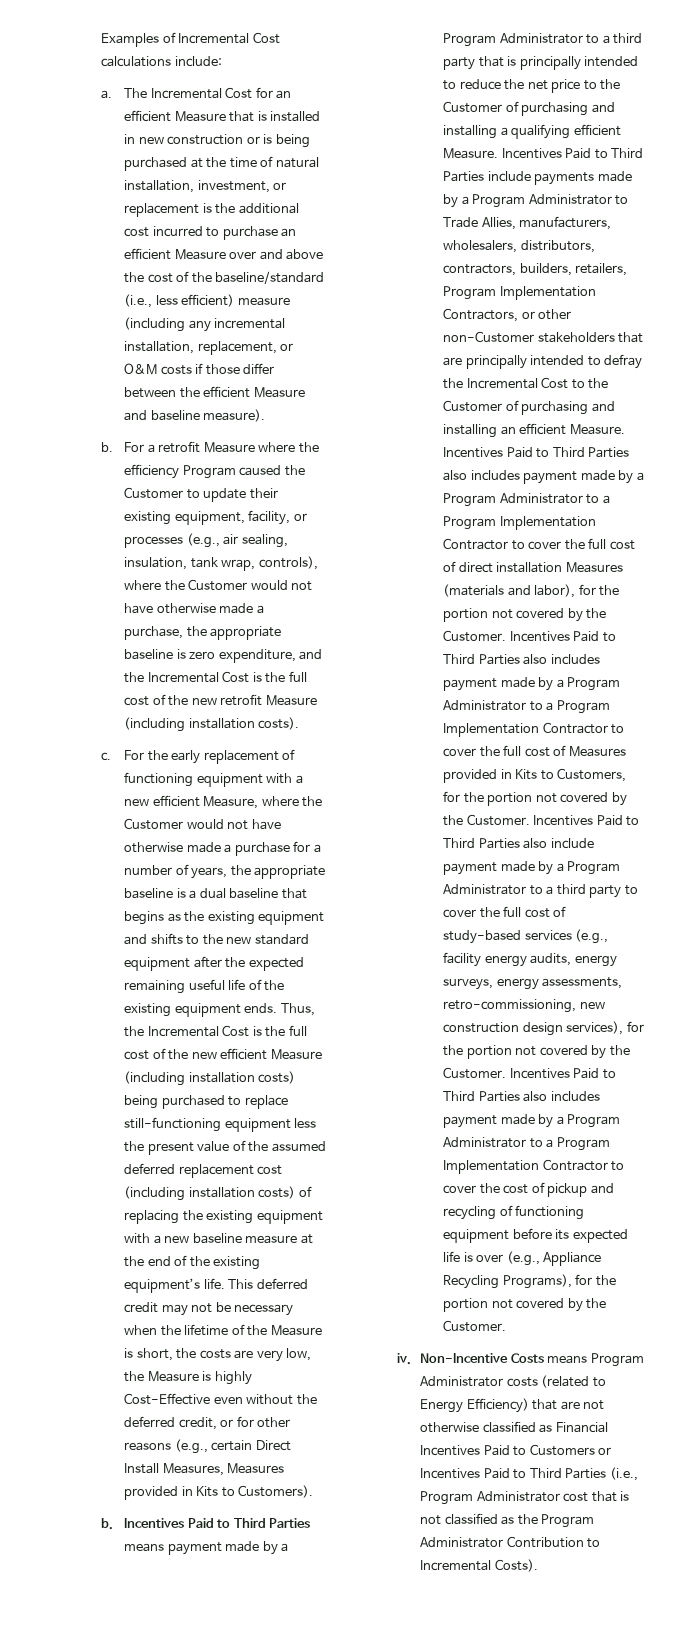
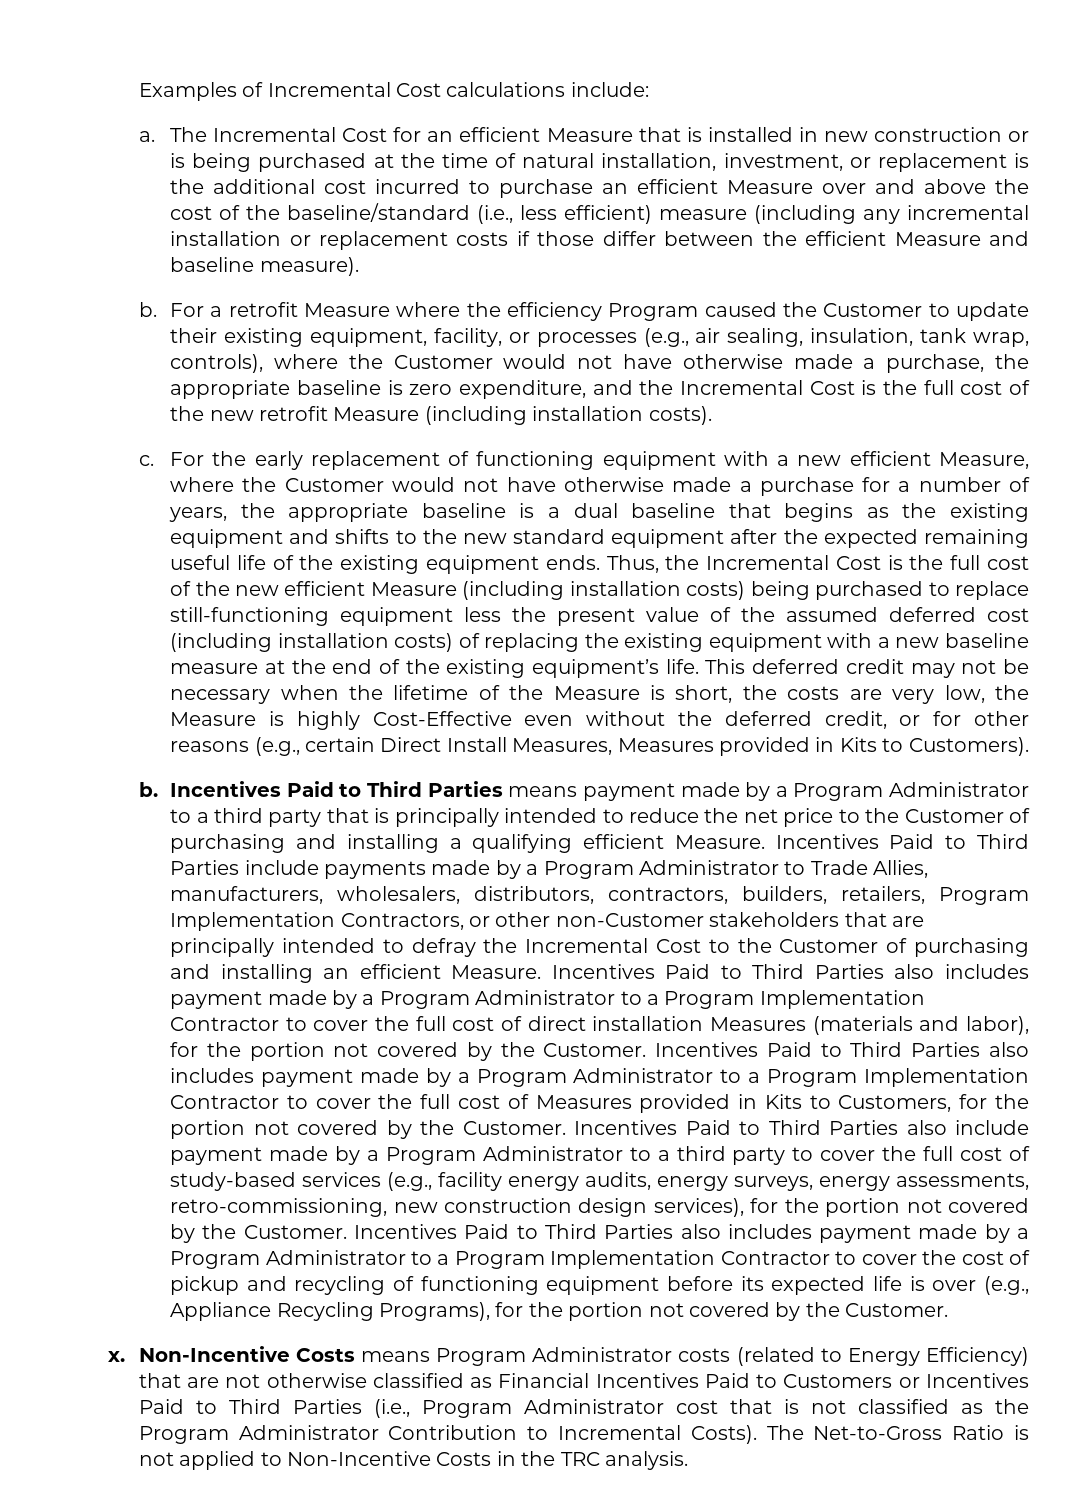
- The Incremental Cost for an efficient Measure that is installed in new construction or is being purchased at the time of natural installation, investment, or replacement is the additional cost incurred to purchase an efficient Measure over and above the cost of the baseline/standard (i.e., less efficient) measure (including any incremental installation, replacement, or O&M costs if those differ between the efficient Measure and baseline measure).
+ The Incremental Cost for an efficient Measure that is installed in new construction or is being purchased at the time of natural installation, investment, or replacement is the additional cost incurred to purchase an efficient Measure over and above the cost of the baseline/standard (i.e., less efficient) measure (including any incremental installation or replacement costs if those differ between the efficient Measure and baseline measure).
- Thus, the Incremental Cost is the full cost of the new efficient Measure (including installation costs) being purchased to replace still-functioning equipment less the present value of the assumed deferred replacement cost (including installation costs) of replacing the existing equipment with a new baseline measure at the end of the existing equipment’s life.
+ Thus, the Incremental Cost is the full cost of the new efficient Measure (including installation costs) being purchased to replace still-functioning equipment less the present value of the assumed deferred cost (including installation costs) of replacing the existing equipment with a new baseline measure at the end of the existing equipment’s life.
- iv.
+ x.
+ The Net-to-Gross Ratio is not applied to Non-Incentive Costs in the TRC analysis.

